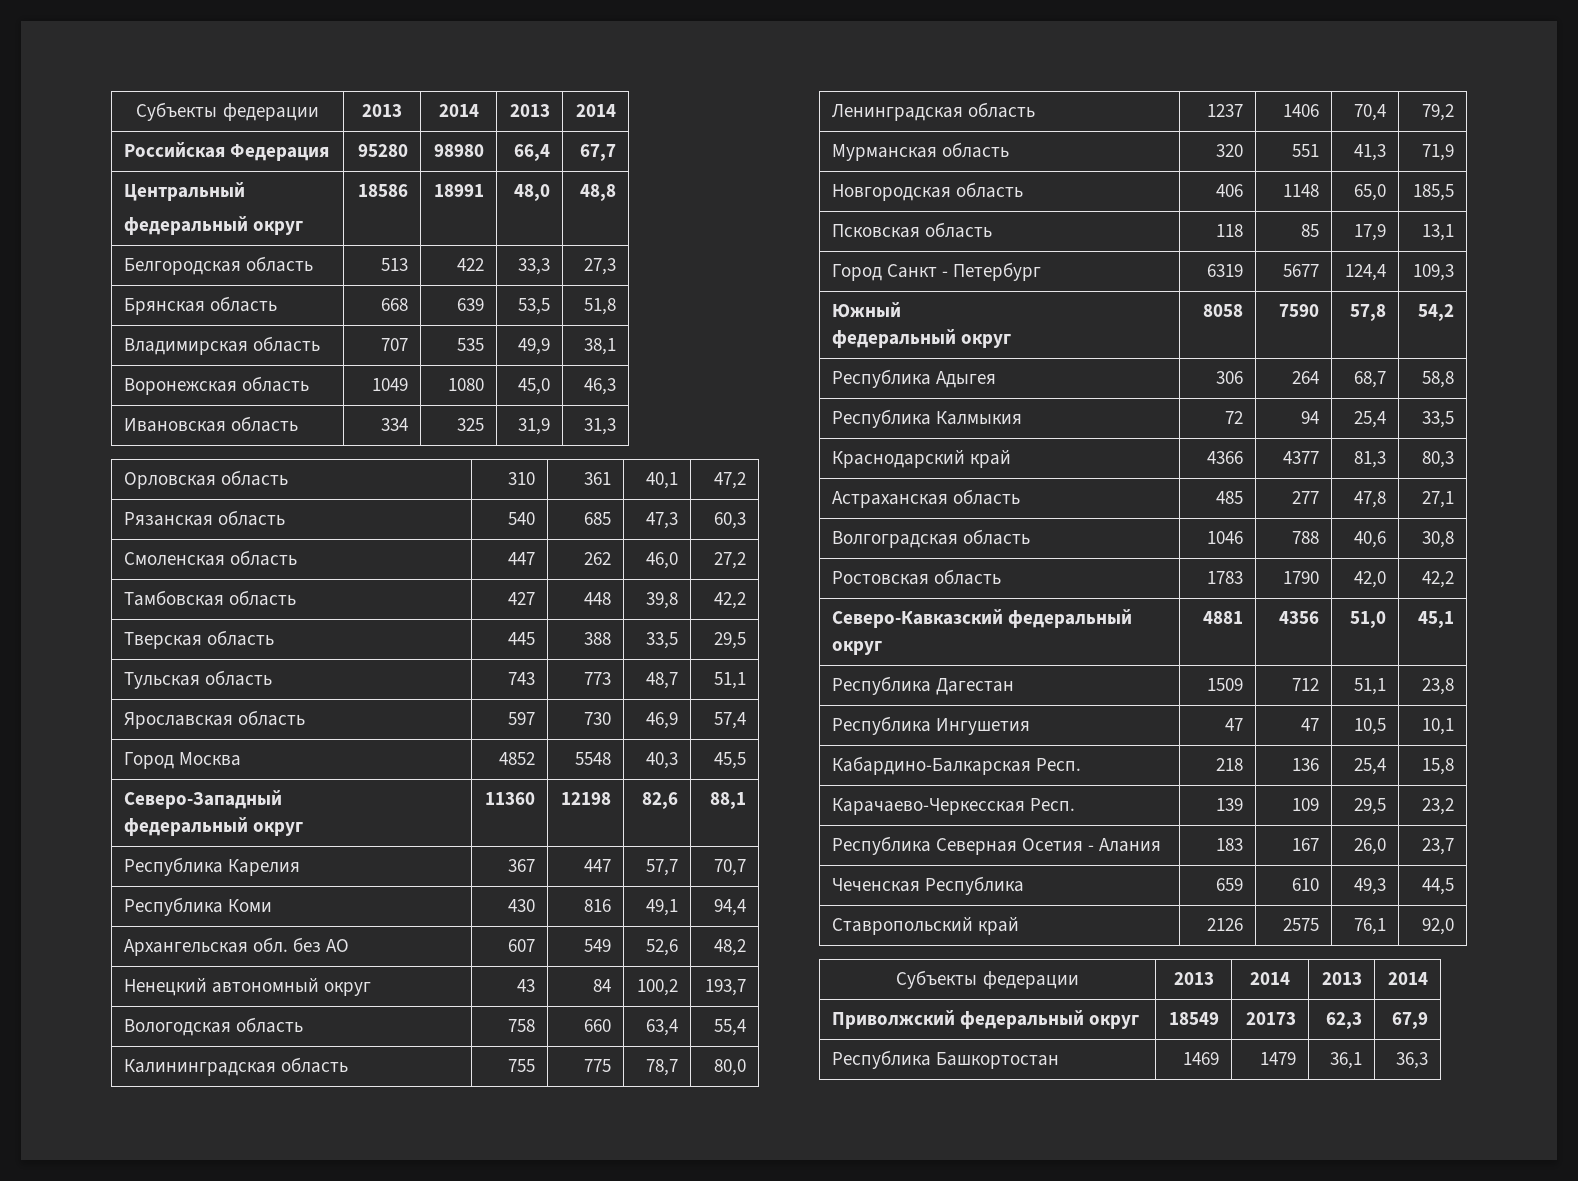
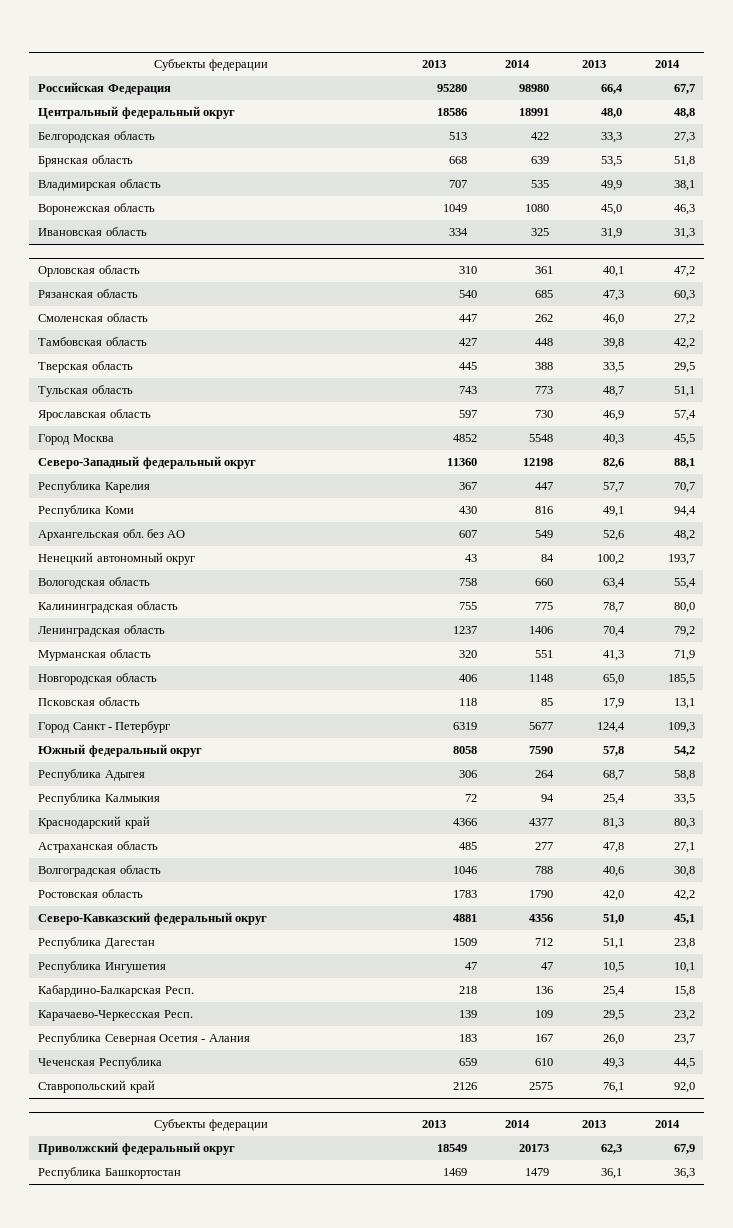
- Центральный
- федеральный округ | 18586 | 18991 | 48,0 | 48,8
+ Центральный федеральный округ | 18586 | 18991 | 48,0 | 48,8
- Северо-Западный
- федеральный округ | 11360 | 12198 | 82,6 | 88,1
+ Северо-Западный федеральный округ | 11360 | 12198 | 82,6 | 88,1
- Южный
- федеральный округ | 8058 | 7590 | 57,8 | 54,2
+ Южный федеральный округ | 8058 | 7590 | 57,8 | 54,2

